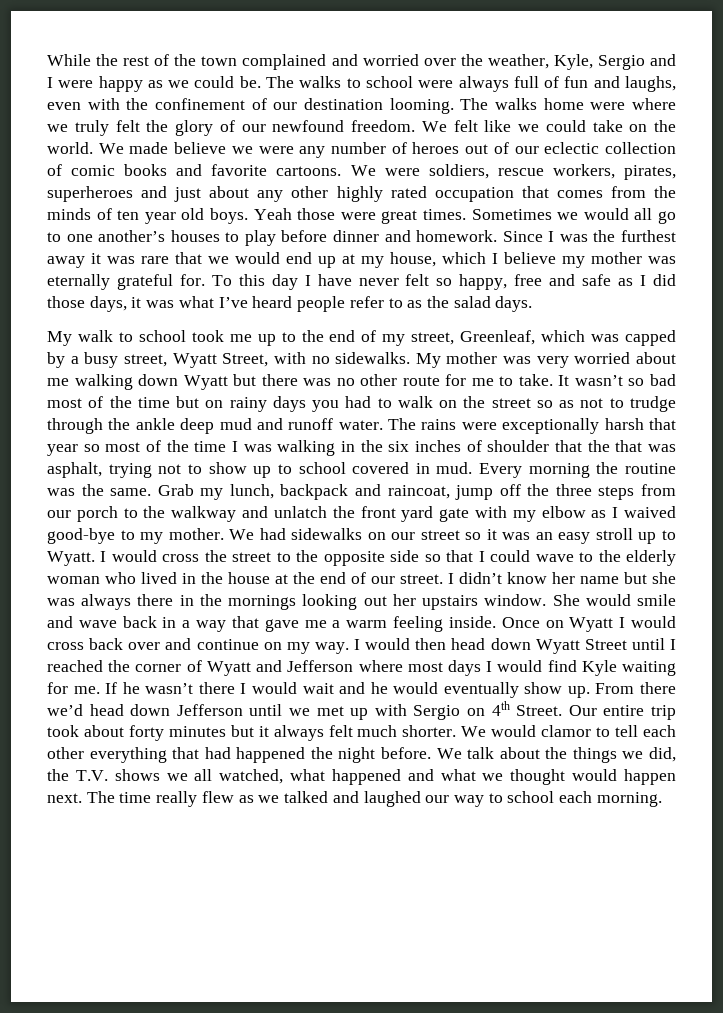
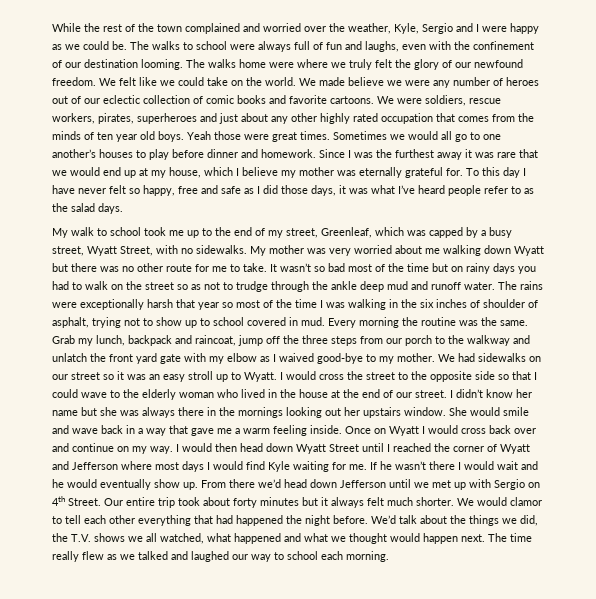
- The rains were exceptionally harsh that year so most of the time I was walking in the six inches of shoulder that the that was asphalt, trying not to show up to school covered in mud.
+ The rains were exceptionally harsh that year so most of the time I was walking in the six inches of shoulder of asphalt, trying not to show up to school covered in mud.
- We talk about the things we did, the T.V. shows we all watched, what happened and what we thought would happen next.
+ We’d talk about the things we did, the T.V. shows we all watched, what happened and what we thought would happen next.

